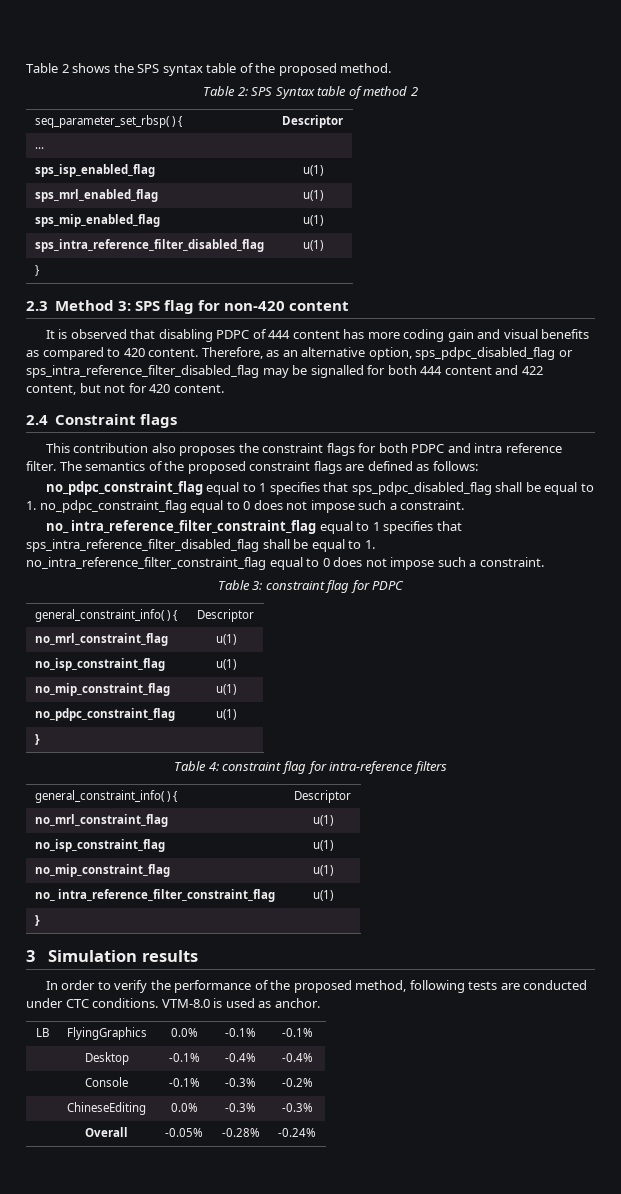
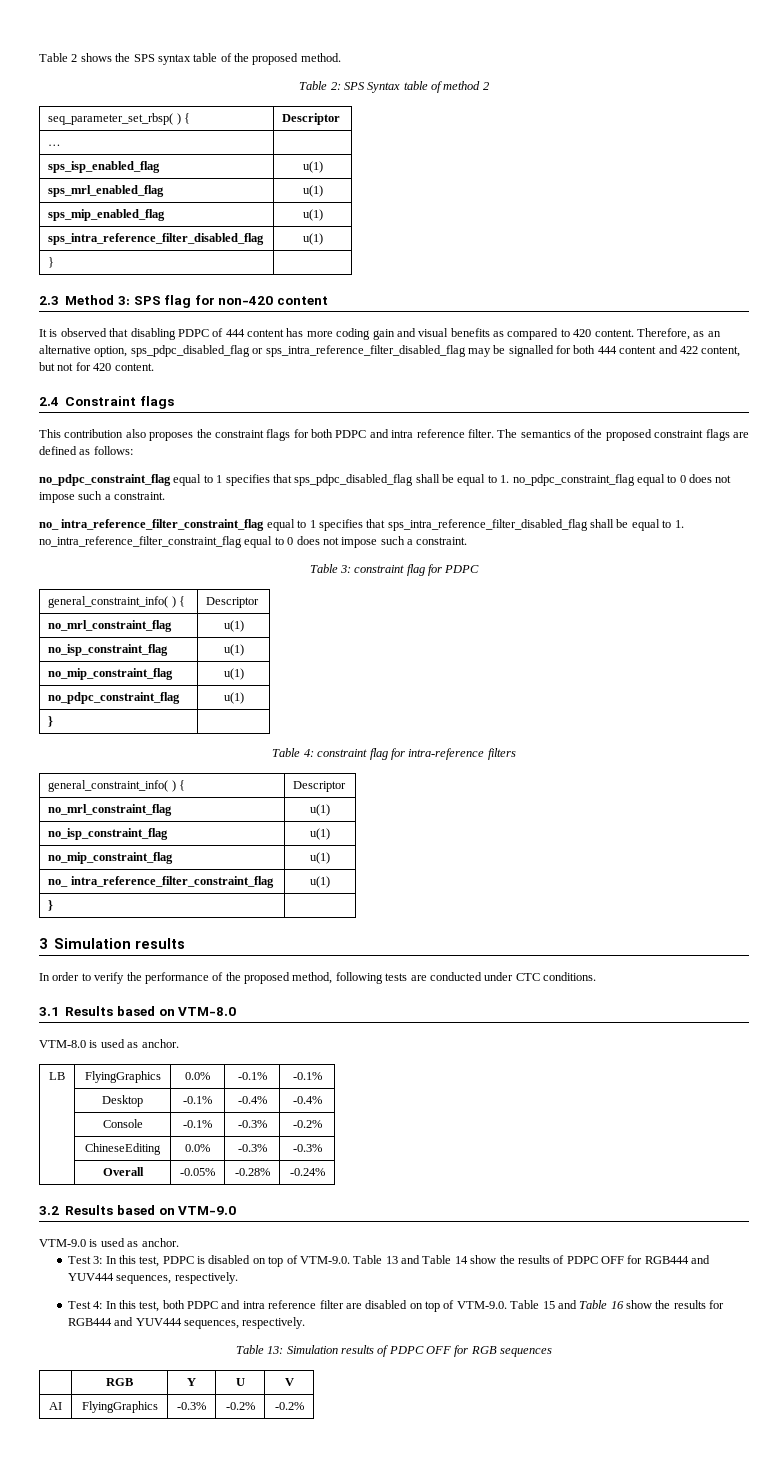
- In order to verify the performance of the proposed method, following tests are conducted under CTC conditions. VTM-8.0 is used as anchor.
+ In order to verify the performance of the proposed method, following tests are conducted under CTC conditions.
+ 3.1 Results based on VTM-8.0
+ VTM-8.0 is used as anchor.
+ 3.2 Results based on VTM-9.0
+ VTM-9.0 is used as anchor.
+ Test 3: In this test, PDPC is disabled on top of VTM-9.0. Table 13 and Table 14 show the results of PDPC OFF for RGB444 and YUV444 sequences, respectively.
+ Test 4: In this test, both PDPC and intra reference filter are disabled on top of VTM-9.0. Table 15 and Table 16 show the results for RGB444 and YUV444 sequences, respectively.
+ Table 13: Simulation results of PDPC OFF for RGB sequences
+ | RGB | Y | U | V
+ AI | FlyingGraphics | -0.3% | -0.2% | -0.2%

